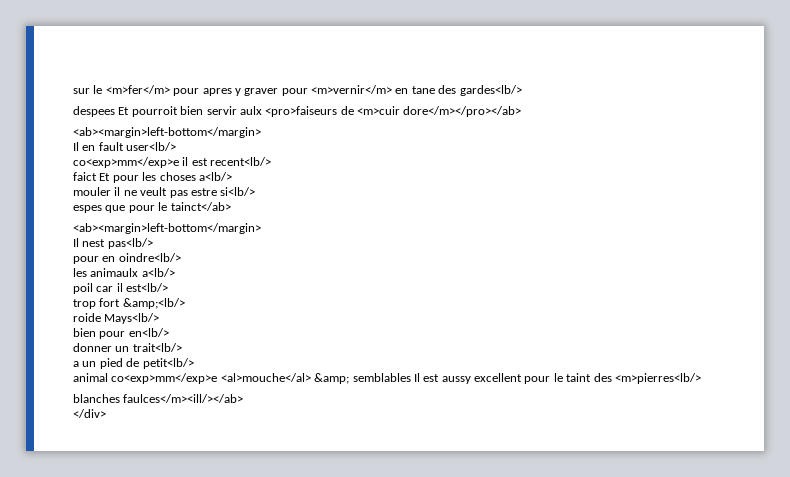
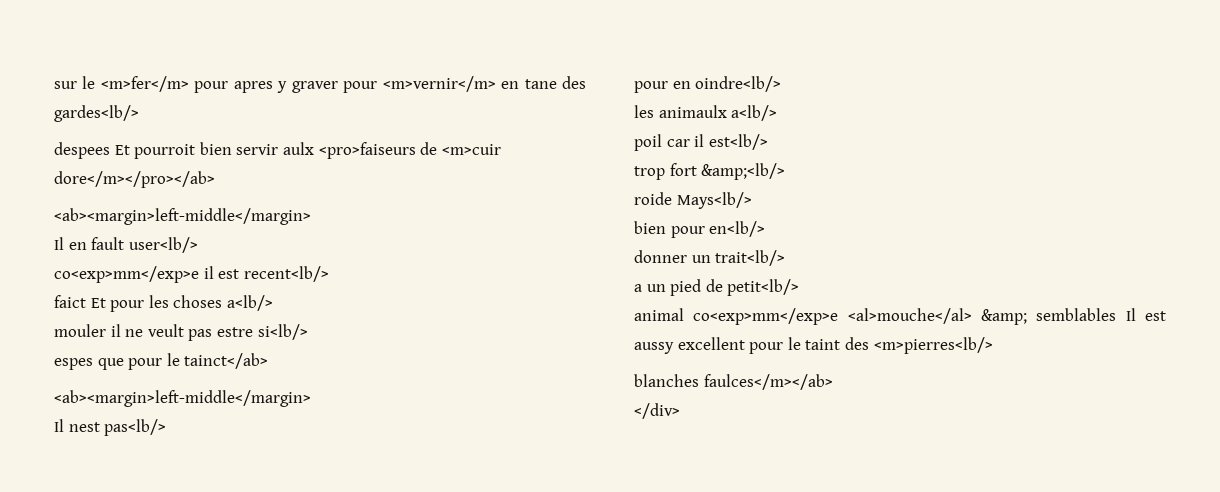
  despees Et pourroit bien servir aulx <pro>faiseurs de <m>cuir dore</m></pro></ab>
- <ab><margin>left-bottom</margin>
+ <ab><margin>left-middle</margin>
  espes que pour le tainct</ab>
- <ab><margin>left-bottom</margin>
+ <ab><margin>left-middle</margin>
- blanches faulces</m><ill/></ab>
+ blanches faulces</m></ab>

